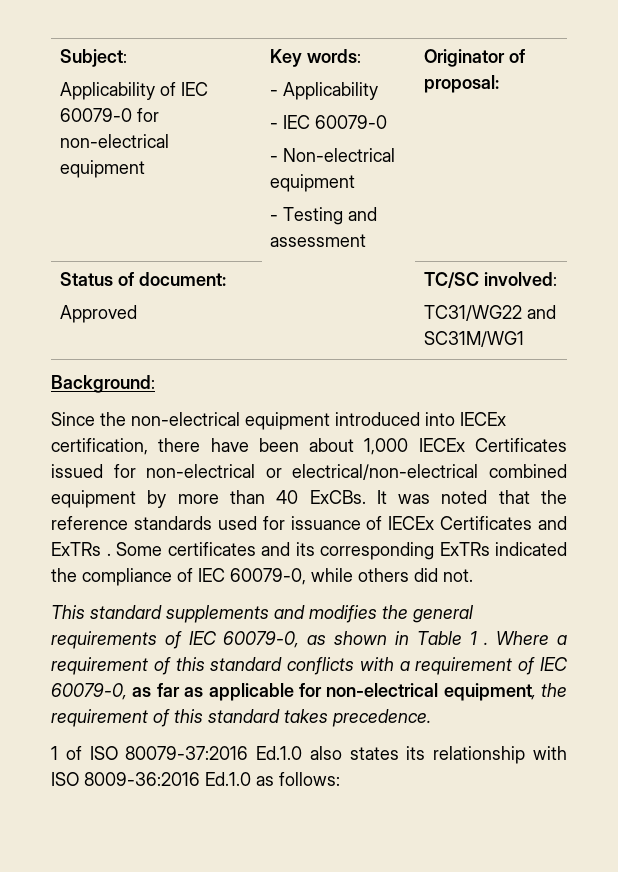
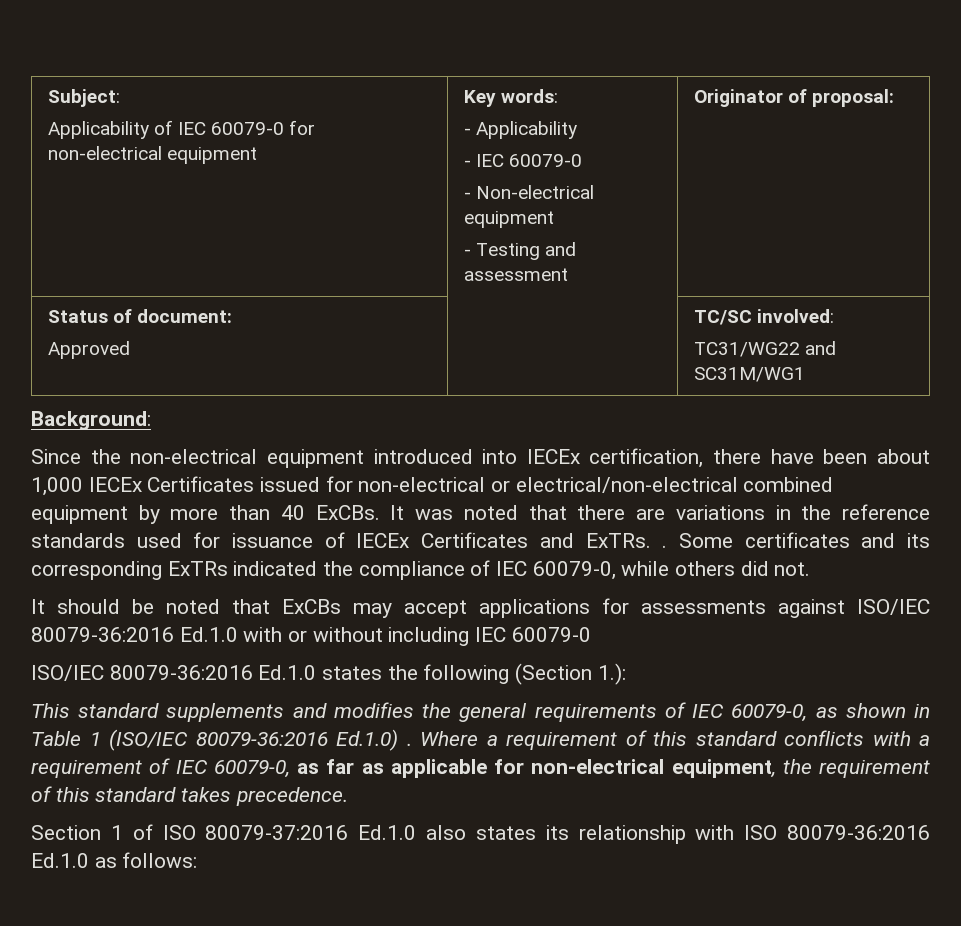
- It was noted that the reference standards used for issuance of IECEx Certificates and ExTRs .
+ It was noted that there are variations in the reference standards used for issuance of IECEx Certificates and ExTRs. .
+ It should be noted that ExCBs may accept applications for assessments against ISO/IEC 80079-36:2016 Ed.1.0 with or without including IEC 60079-0
+ ISO/IEC 80079-36:2016 Ed.1.0 states the following (Section 1.):
- This standard supplements and modifies the general requirements of IEC 60079-0, as shown in Table 1 .
+ This standard supplements and modifies the general requirements of IEC 60079-0, as shown in Table 1 (ISO/IEC 80079-36:2016 Ed.1.0) .
- 1 of ISO 80079-37:2016 Ed.1.0 also states its relationship with ISO 8009-36:2016 Ed.1.0 as follows:
+ Section 1 of ISO 80079-37:2016 Ed.1.0 also states its relationship with ISO 80079-36:2016 Ed.1.0 as follows:

